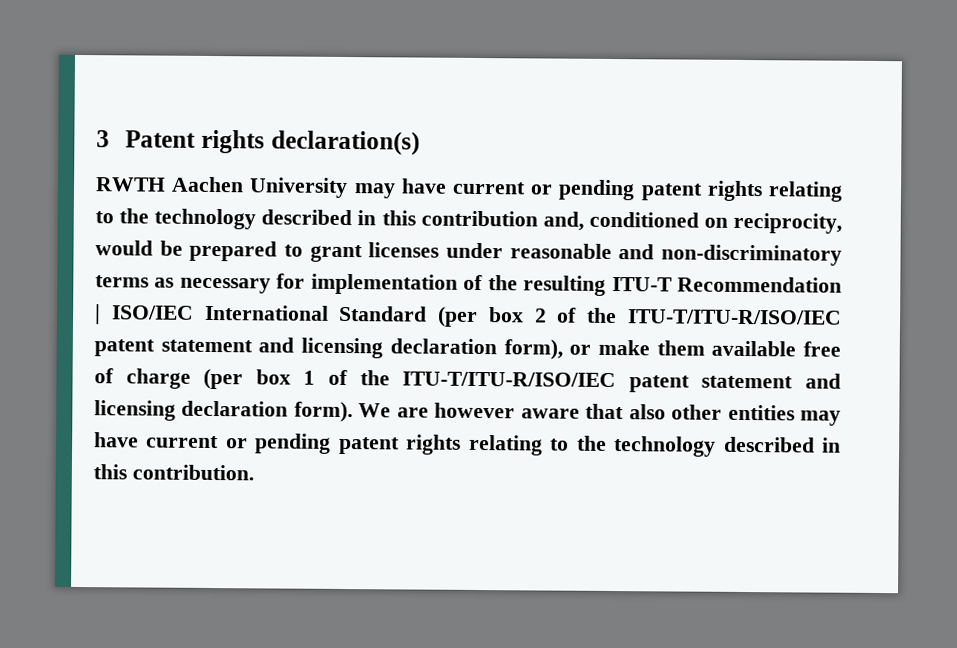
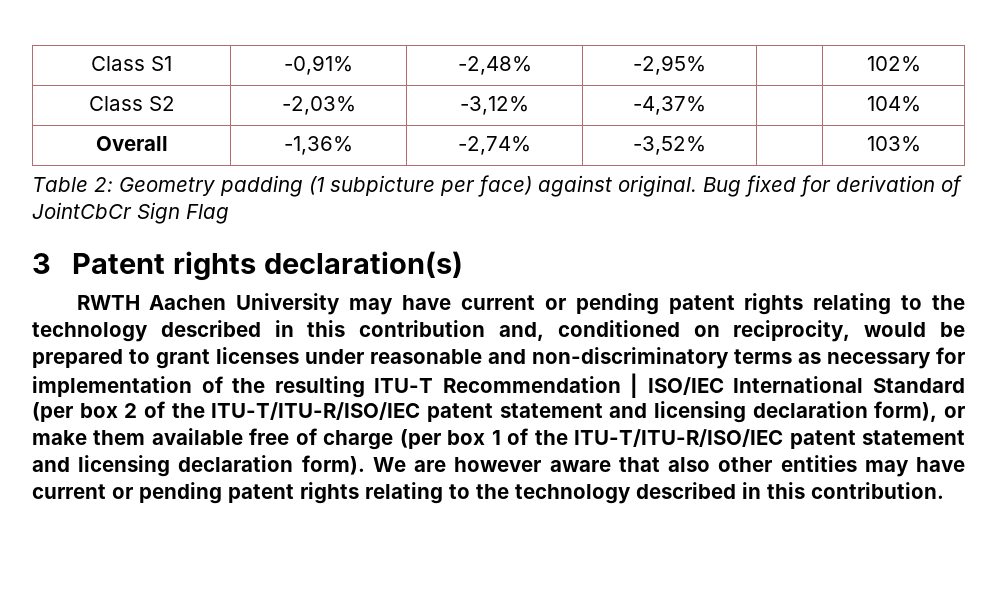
+ Class S1 | -0,91% | -2,48% | -2,95% | | 102%
+ Class S2 | -2,03% | -3,12% | -4,37% | | 104%
+ Overall | -1,36% | -2,74% | -3,52% | | 103%
+ Table 2: Geometry padding (1 subpicture per face) against original. Bug fixed for derivation of JointCbCr Sign Flag

